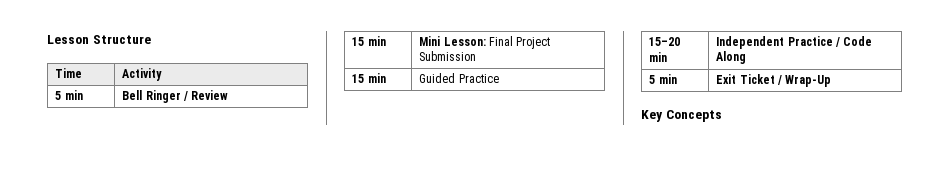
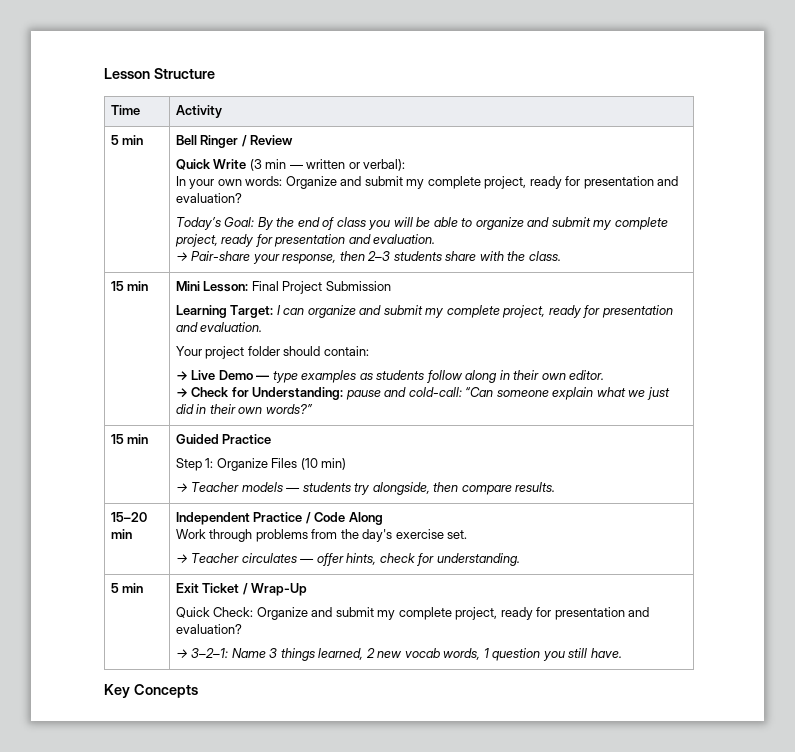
+ Quick Write (3 min — written or verbal):
+ In your own words: Organize and submit my complete project, ready for presentation and evaluation?
+ Today’s Goal: By the end of class you will be able to organize and submit my complete project, ready for presentation and evaluation.
+ → Pair-share your response, then 2–3 students share with the class.
+ Learning Target: I can organize and submit my complete project, ready for presentation and evaluation.
+ Your project folder should contain:
+ → Live Demo — type examples as students follow along in their own editor.
+ → Check for Understanding: pause and cold-call: “Can someone explain what we just did in their own words?”
  15 min | Guided Practice
+ Step 1: Organize Files (10 min)
+ → Teacher models — students try alongside, then compare results.
  15–20 min | Independent Practice / Code Along
+ Work through problems from the day's exercise set.
+ → Teacher circulates — offer hints, check for understanding.
  5 min | Exit Ticket / Wrap-Up
+ Quick Check: Organize and submit my complete project, ready for presentation and evaluation?
+ → 3–2–1: Name 3 things learned, 2 new vocab words, 1 question you still have.

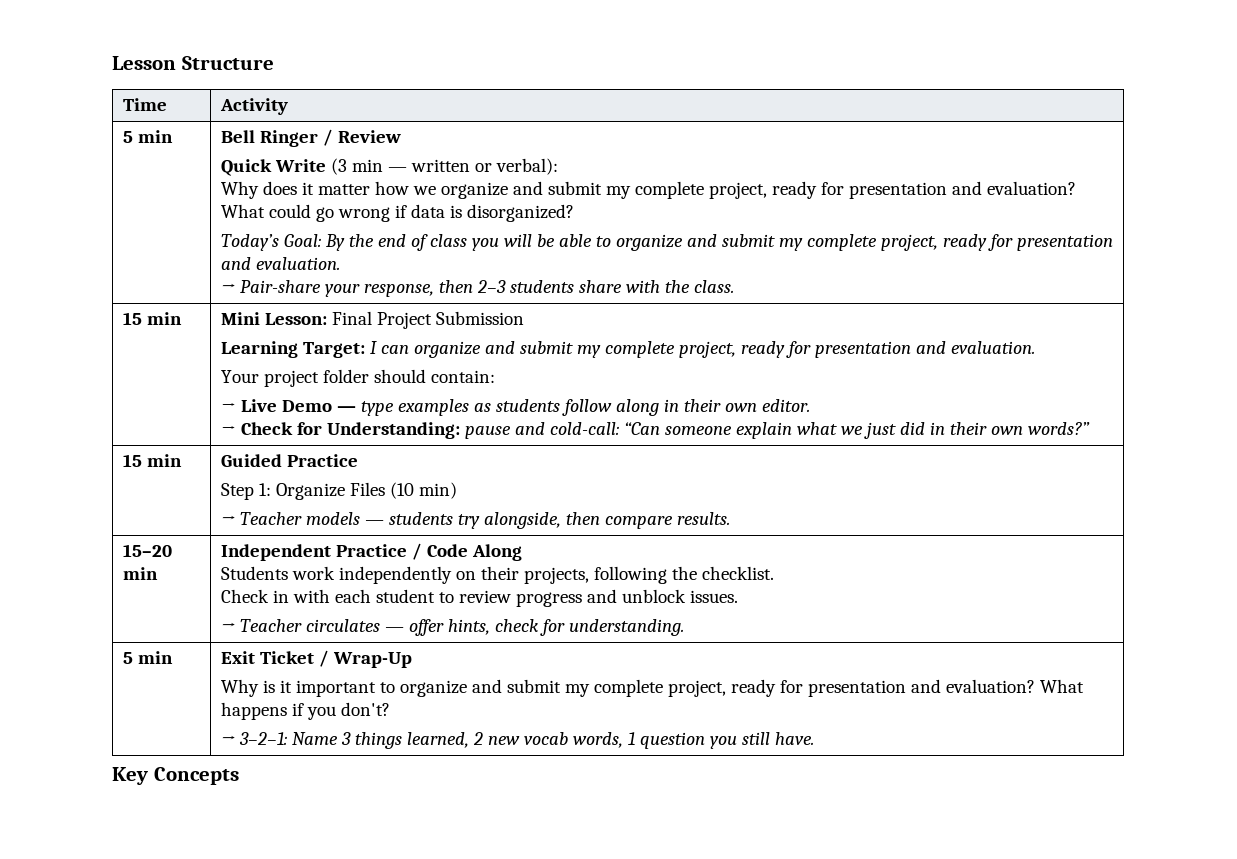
- In your own words: Organize and submit my complete project, ready for presentation and evaluation?
+ Why does it matter how we organize and submit my complete project, ready for presentation and evaluation? What could go wrong if data is disorganized?
  15–20 min | Independent Practice / Code Along
- Work through problems from the day's exercise set.
+ Students work independently on their projects, following the checklist.
+ Check in with each student to review progress and unblock issues.
- Quick Check: Organize and submit my complete project, ready for presentation and evaluation?
+ Why is it important to organize and submit my complete project, ready for presentation and evaluation? What happens if you don't?

